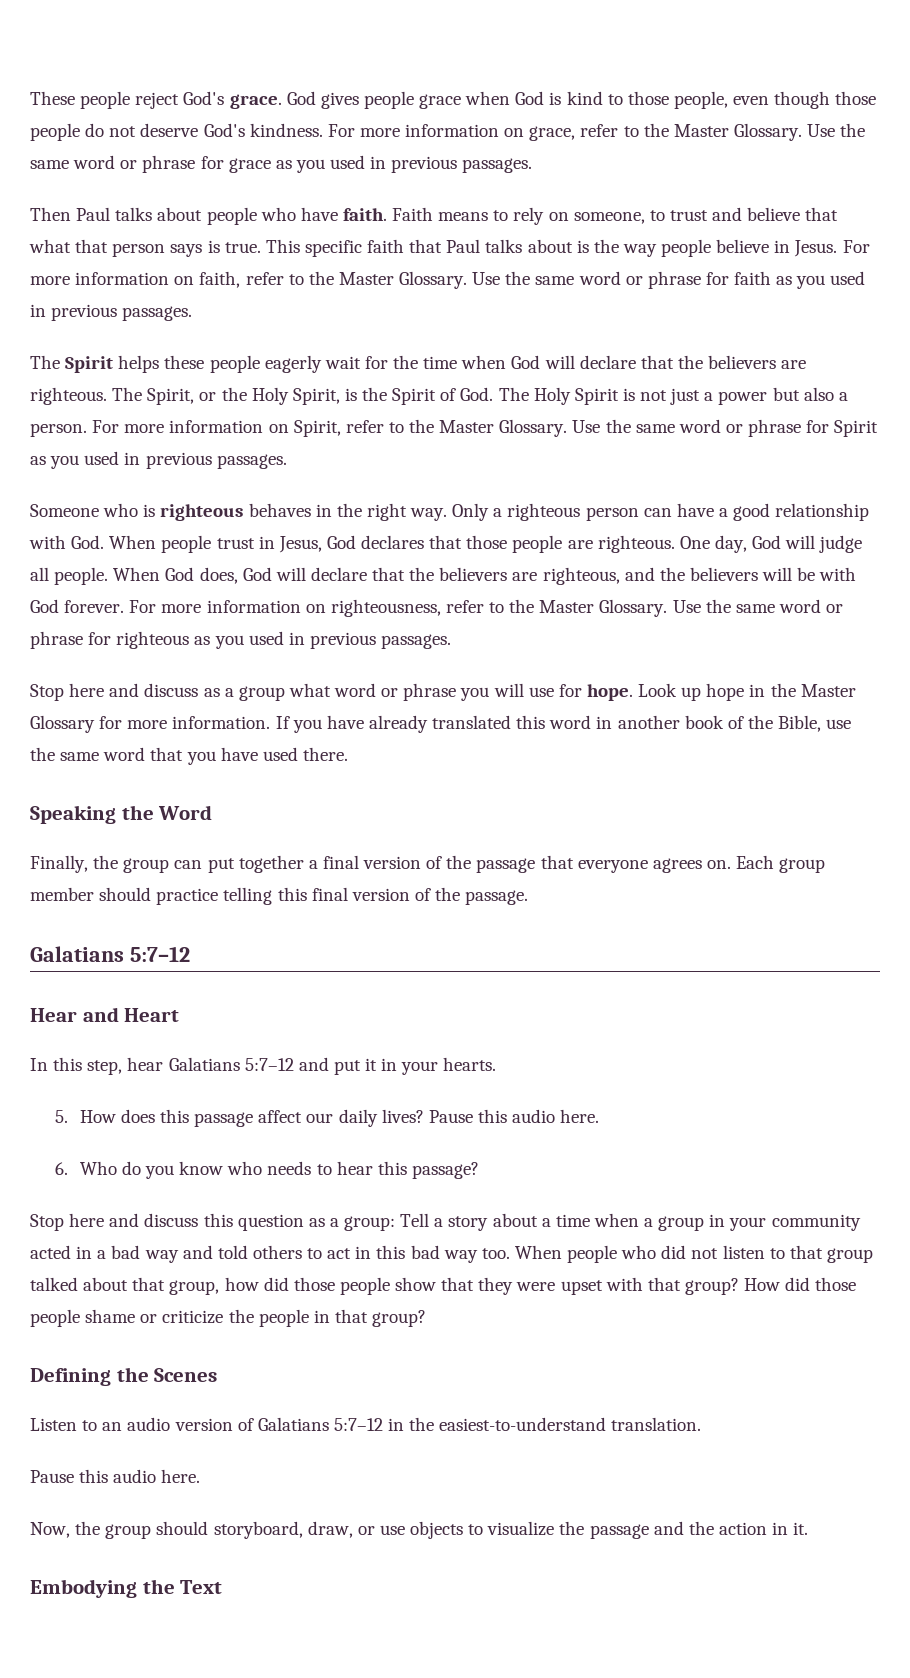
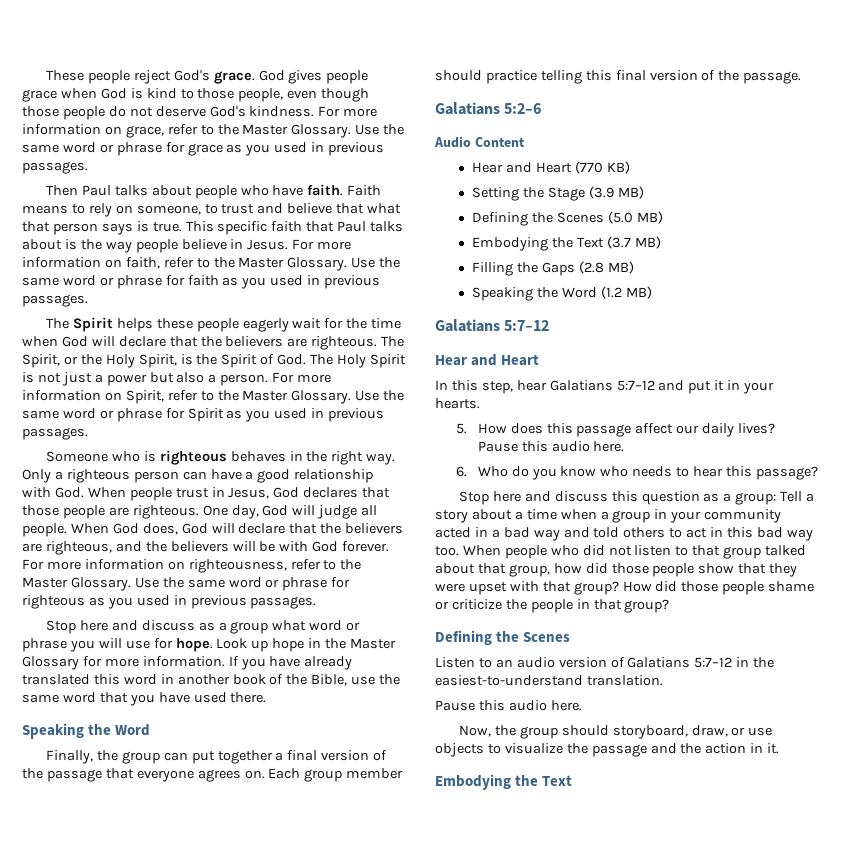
+ Galatians 5:2–6
+ Audio Content
+ Hear and Heart (770 KB)
+ Setting the Stage (3.9 MB)
+ Defining the Scenes (5.0 MB)
+ Embodying the Text (3.7 MB)
+ Filling the Gaps (2.8 MB)
+ Speaking the Word (1.2 MB)

